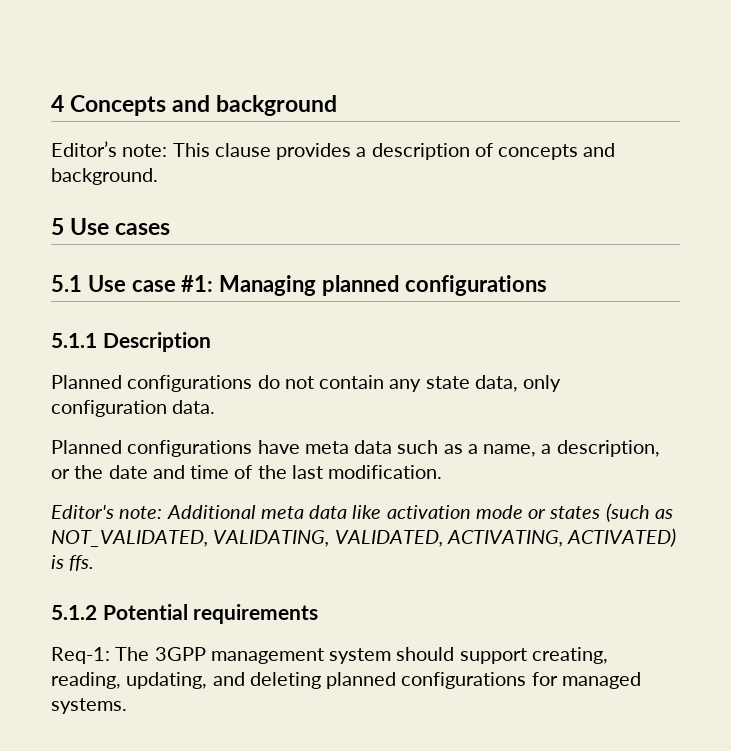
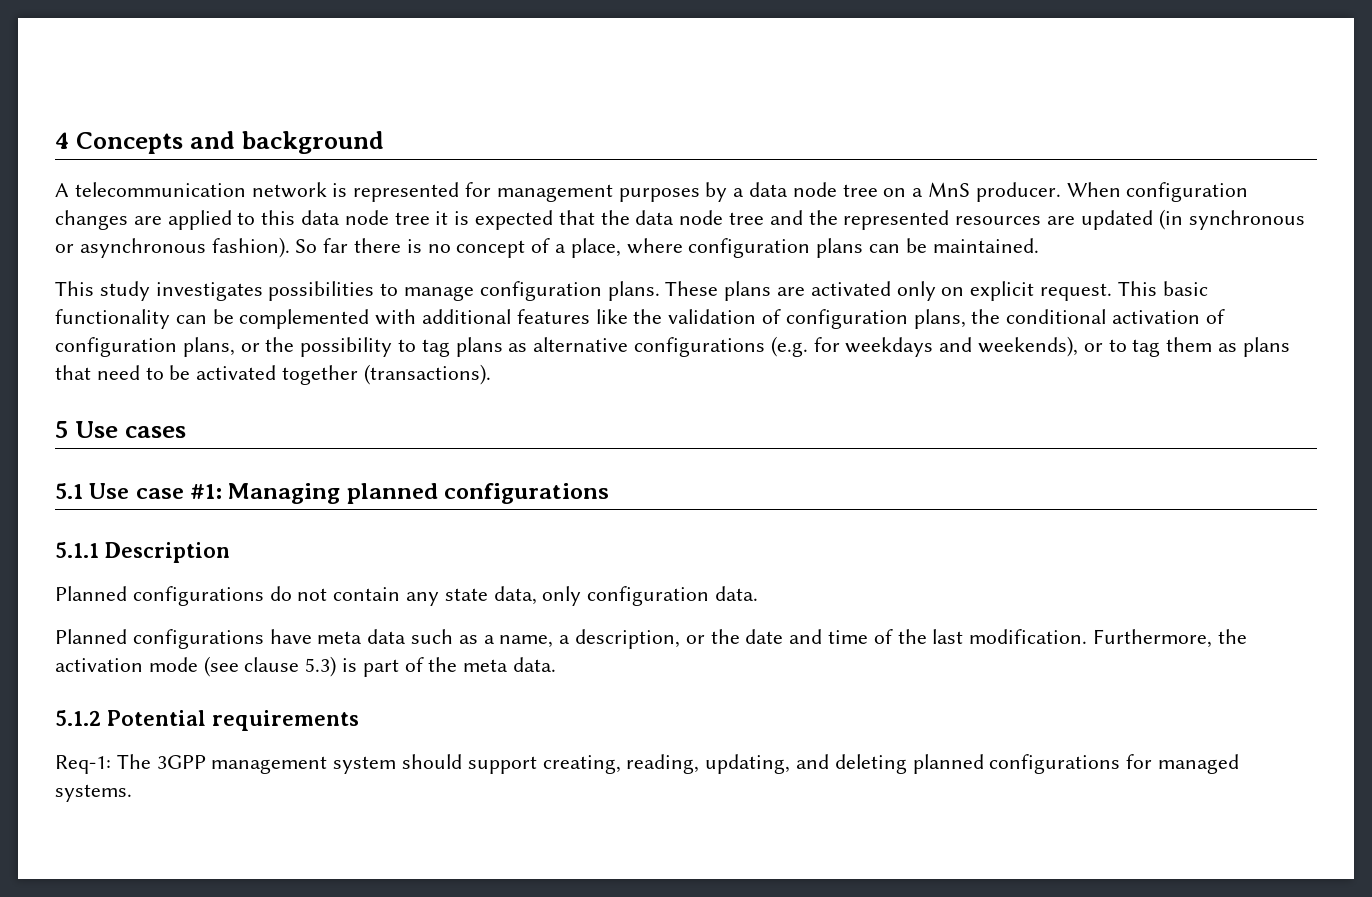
- Editor’s note: This clause provides a description of concepts and background.
+ A telecommunication network is represented for management purposes by a data node tree on a MnS producer. When configuration changes are applied to this data node tree it is expected that the data node tree and the represented resources are updated (in synchronous or asynchronous fashion). So far there is no concept of a place, where configuration plans can be maintained.
+ This study investigates possibilities to manage configuration plans. These plans are activated only on explicit request. This basic functionality can be complemented with additional features like the validation of configuration plans, the conditional activation of configuration plans, or the possibility to tag plans as alternative configurations (e.g. for weekdays and weekends), or to tag them as plans that need to be activated together (transactions).
- Planned configurations have meta data such as a name, a description, or the date and time of the last modification.
- Editor's note: Additional meta data like activation mode or states (such as NOT_VALIDATED, VALIDATING, VALIDATED, ACTIVATING, ACTIVATED) is ffs.
+ Planned configurations have meta data such as a name, a description, or the date and time of the last modification. Furthermore, the activation mode (see clause 5.3) is part of the meta data.

